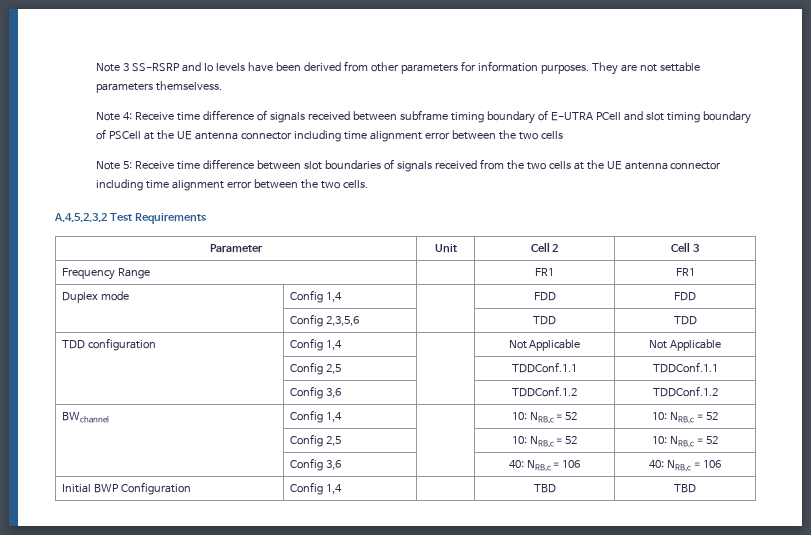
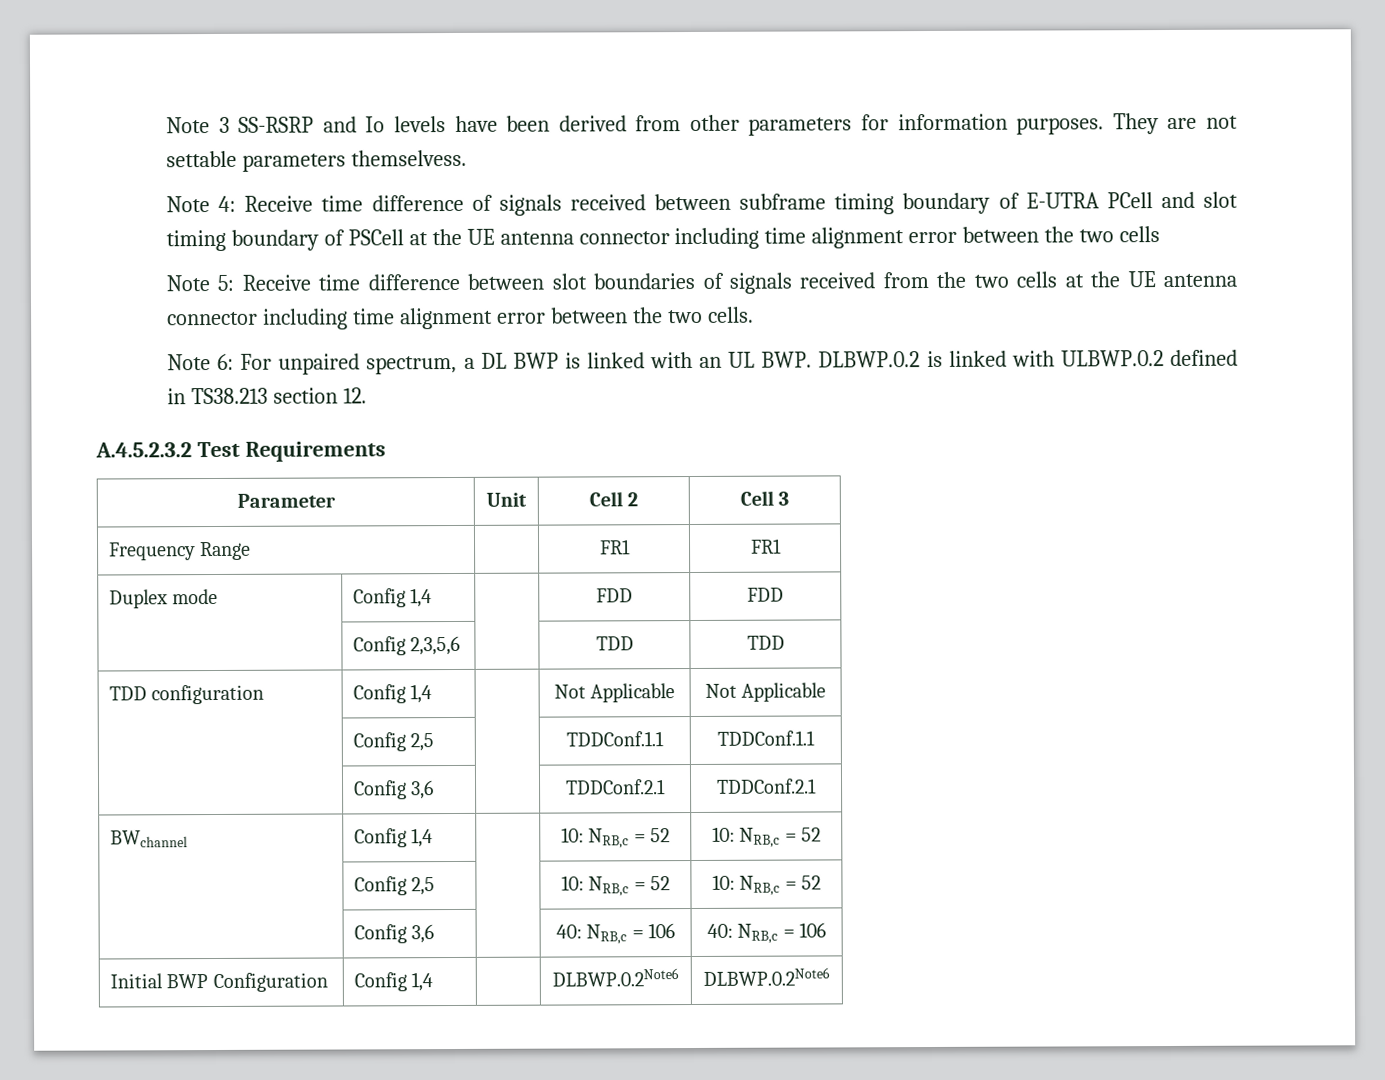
+ Note 6: For unpaired spectrum, a DL BWP is linked with an UL BWP. DLBWP.0.2 is linked with ULBWP.0.2 defined in TS38.213 section 12.
- | Config 3,6 | | TDDConf.1.2 | TDDConf.1.2
+ | Config 3,6 | | TDDConf.2.1 | TDDConf.2.1
- Initial BWP Configuration | Config 1,4 | | TBD | TBD
+ Initial BWP Configuration | Config 1,4 | | DLBWP.0.2Note6 | DLBWP.0.2Note6

